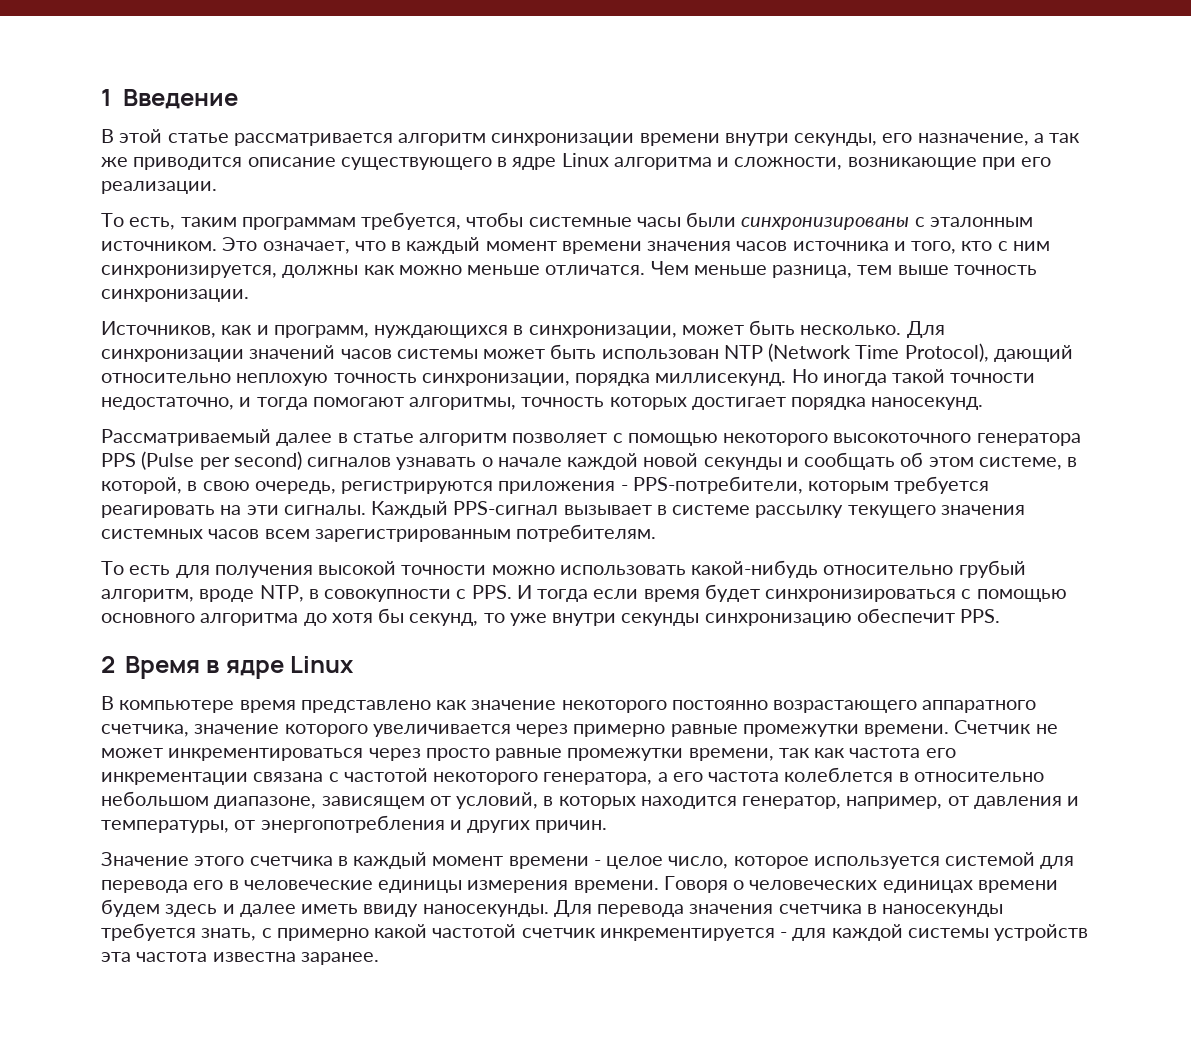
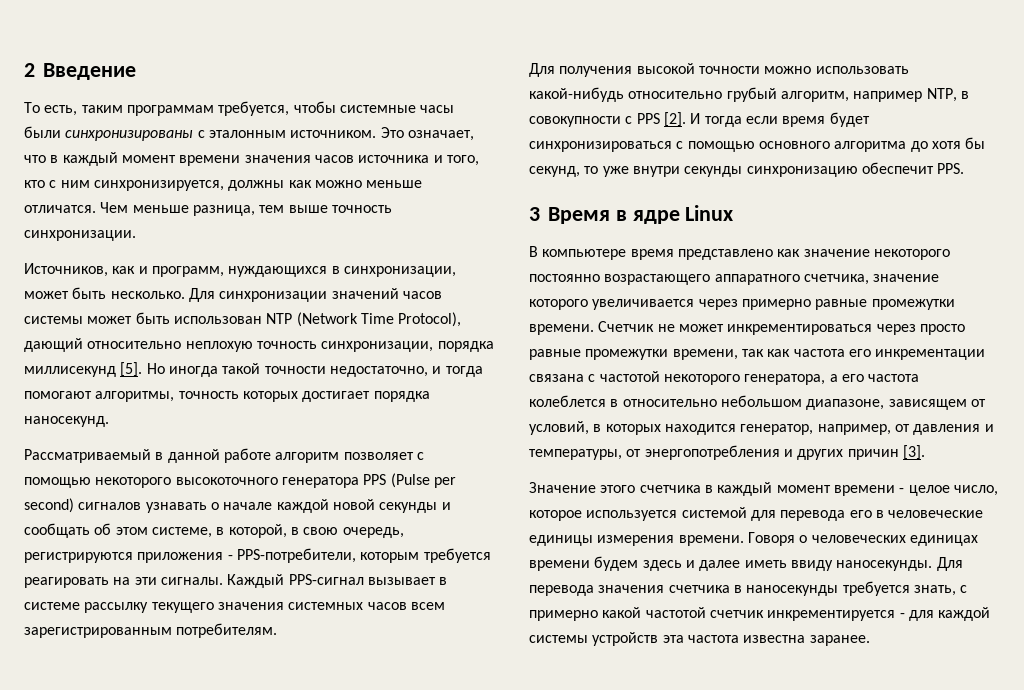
- 1 Введение
+ 2 Введение
- В этой статье рассматривается алгоритм синхронизации времени внутри секунды, его назначение, а так же приводится описание существующего в ядре Linux алгоритма и сложности, возникающие при его реализации.
- Для синхронизации значений часов системы может быть использован NTP (Network Time Protocol), дающий относительно неплохую точность синхронизации, порядка миллисекунд.
+ Для синхронизации значений часов системы может быть использован NTP (Network Time Protocol), дающий относительно неплохую точность синхронизации, порядка миллисекунд [5].
- Рассматриваемый далее в статье алгоритм позволяет с помощью некоторого высокоточного генератора PPS (Pulse per second) сигналов узнавать о начале каждой новой секунды и сообщать об этом системе, в которой, в свою очередь, регистрируются приложения - PPS-потребители, которым требуется реагировать на эти сигналы.
+ Рассматриваемый в данной работе алгоритм позволяет с помощью некоторого высокоточного генератора PPS (Pulse per second) сигналов узнавать о начале каждой новой секунды и сообщать об этом системе, в которой, в свою очередь, регистрируются приложения - PPS-потребители, которым требуется реагировать на эти сигналы.
- То есть для получения высокой точности можно использовать какой-нибудь относительно грубый алгоритм, вроде NTP, в совокупности с PPS. И тогда если время будет синхронизироваться с помощью основного алгоритма до хотя бы секунд, то уже внутри секунды синхронизацию обеспечит PPS.
+ Для получения высокой точности можно использовать какой-нибудь относительно грубый алгоритм, например NTP, в совокупности с PPS [2]. И тогда если время будет синхронизироваться с помощью основного алгоритма до хотя бы секунд, то уже внутри секунды синхронизацию обеспечит PPS.
- 2 Время в ядре Linux
+ 3 Время в ядре Linux
- Счетчик не может инкрементироваться через просто равные промежутки времени, так как частота его инкрементации связана с частотой некоторого генератора, а его частота колеблется в относительно небольшом диапазоне, зависящем от условий, в которых находится генератор, например, от давления и температуры, от энергопотребления и других причин.
+ Счетчик не может инкрементироваться через просто равные промежутки времени, так как частота его инкрементации связана с частотой некоторого генератора, а его частота колеблется в относительно небольшом диапазоне, зависящем от условий, в которых находится генератор, например, от давления и температуры, от энергопотребления и других причин [3].

